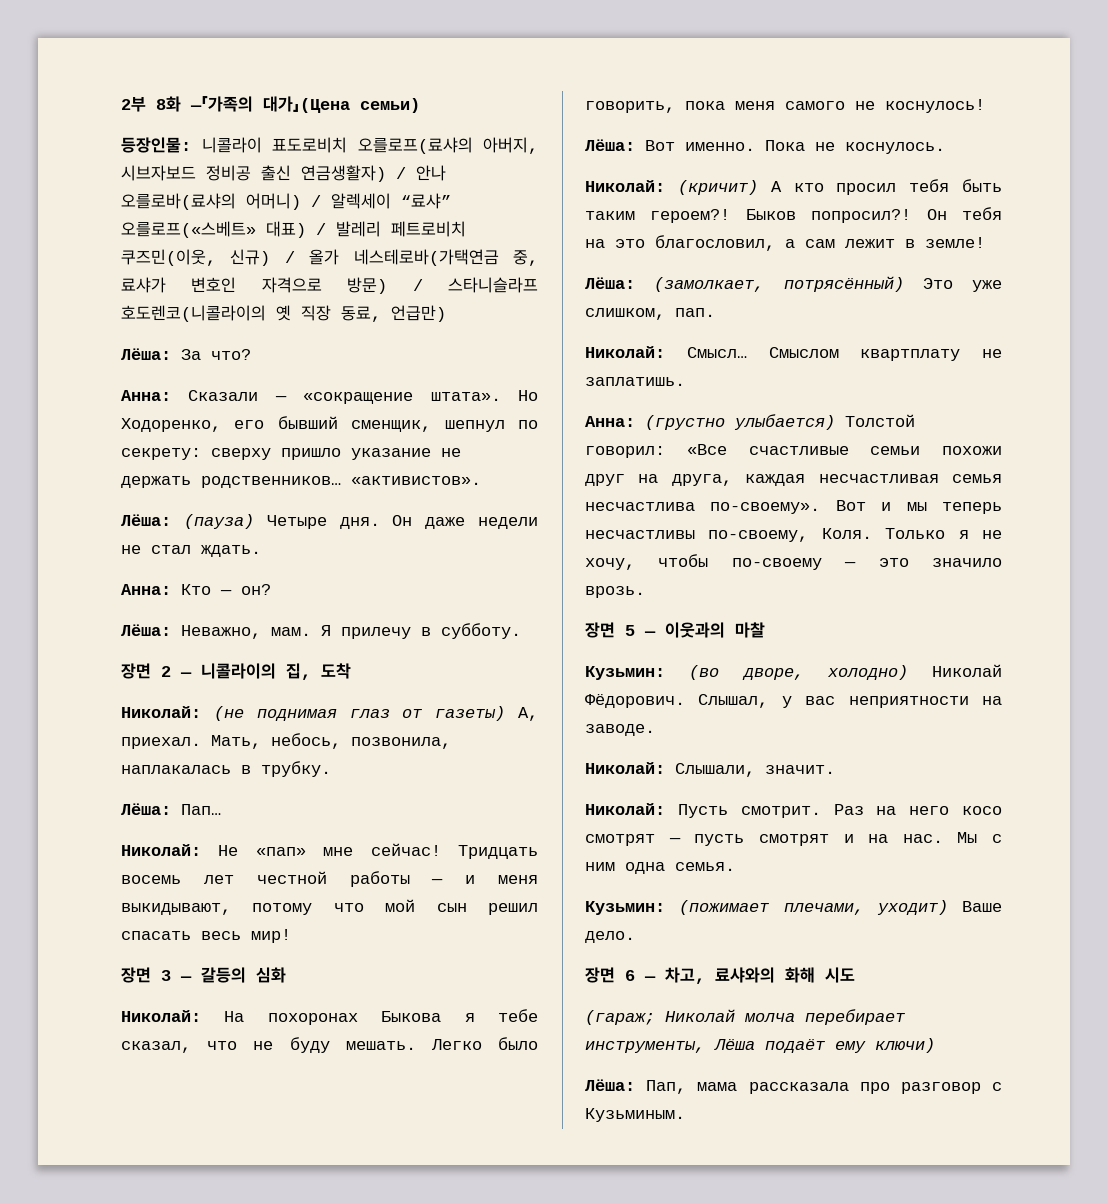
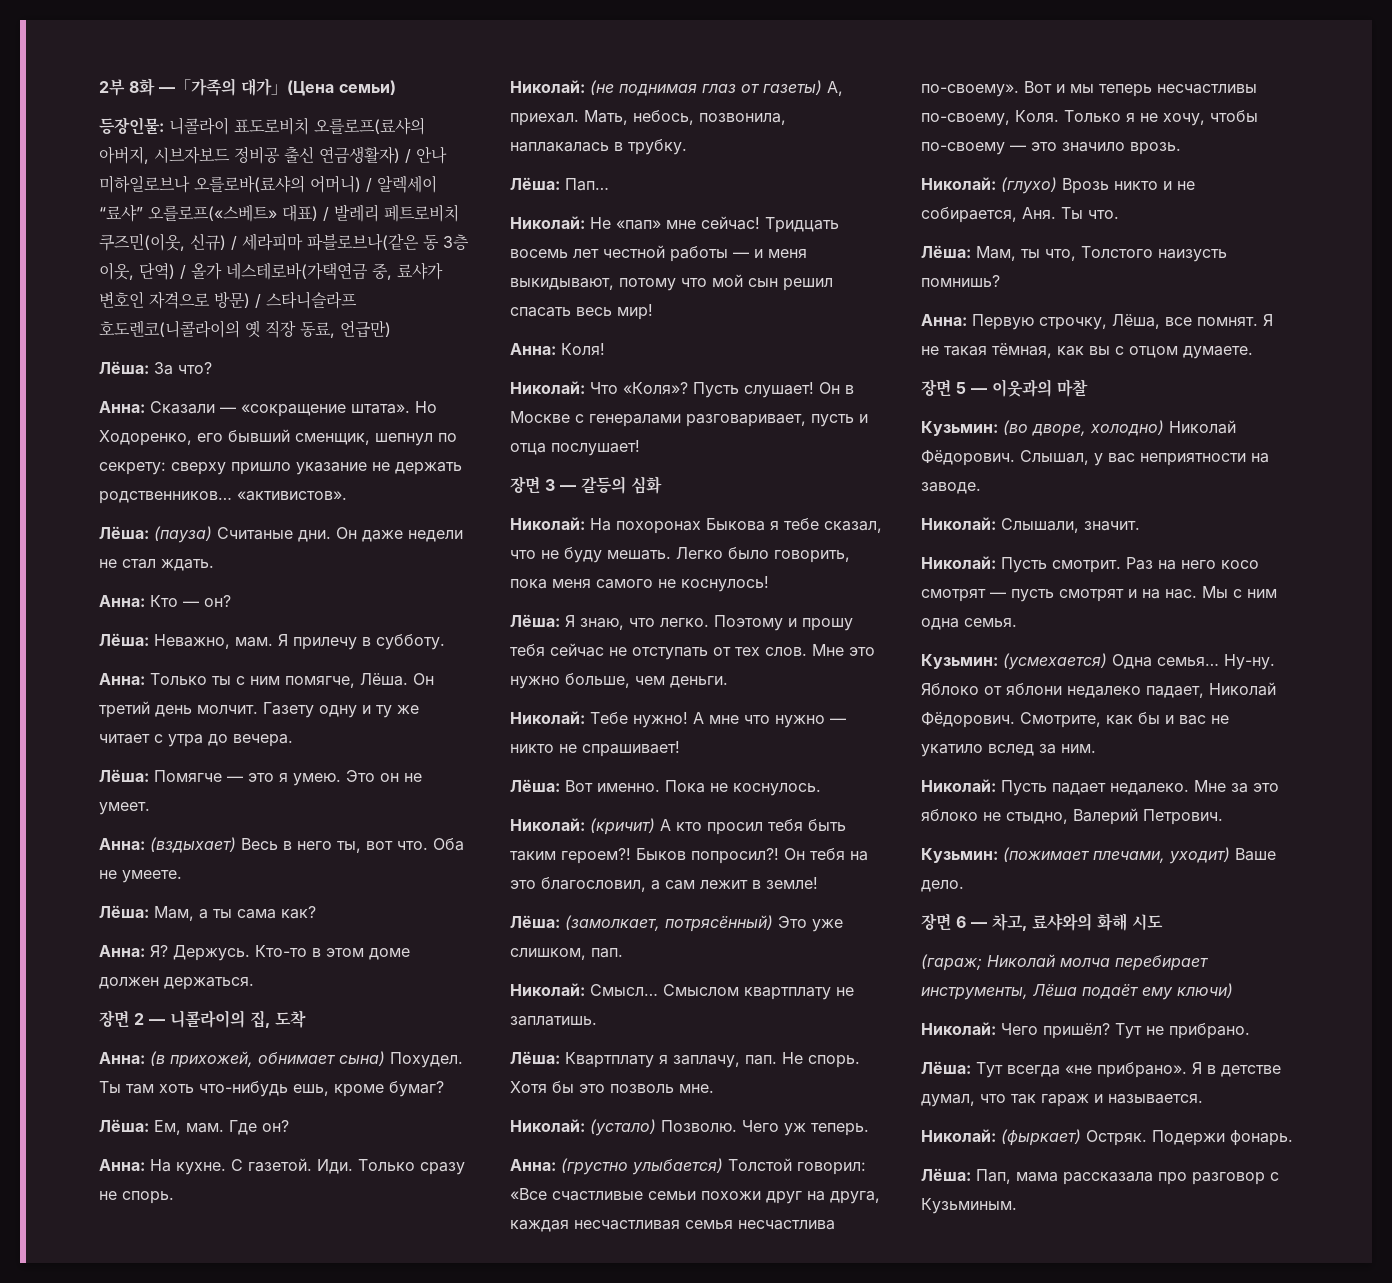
- 등장인물: 니콜라이 표도로비치 오를로프(료샤의 아버지, 시브자보드 정비공 출신 연금생활자) / 안나 오를로바(료샤의 어머니) / 알렉세이 “료샤” 오를로프(«스베트» 대표) / 발레리 페트로비치 쿠즈민(이웃, 신규) / 올가 네스테로바(가택연금 중, 료샤가 변호인 자격으로 방문) / 스타니슬라프 호도렌코(니콜라이의 옛 직장 동료, 언급만)
+ 등장인물: 니콜라이 표도로비치 오를로프(료샤의 아버지, 시브자보드 정비공 출신 연금생활자) / 안나 미하일로브나 오를로바(료샤의 어머니) / 알렉세이 “료샤” 오를로프(«스베트» 대표) / 발레리 페트로비치 쿠즈민(이웃, 신규) / 세라피마 파블로브나(같은 동 3층 이웃, 단역) / 올가 네스테로바(가택연금 중, 료샤가 변호인 자격으로 방문) / 스타니슬라프 호도렌코(니콜라이의 옛 직장 동료, 언급만)
- Лёша: (пауза) Четыре дня.
+ Лёша: (пауза) Считаные дни.
+ Анна: Только ты с ним помягче, Лёша. Он третий день молчит. Газету одну и ту же читает с утра до вечера.
+ Лёша: Помягче — это я умею. Это он не умеет.
+ Анна: (вздыхает) Весь в него ты, вот что. Оба не умеете.
+ Лёша: Мам, а ты сама как?
+ Анна: Я? Держусь. Кто-то в этом доме должен держаться.
+ Анна: (в прихожей, обнимает сына) Похудел. Ты там хоть что-нибудь ешь, кроме бумаг?
+ Лёша: Ем, мам. Где он?
+ Анна: На кухне. С газетой. Иди. Только сразу не спорь.
+ Анна: Коля!
+ Николай: Что «Коля»? Пусть слушает! Он в Москве с генералами разговаривает, пусть и отца послушает!
+ Лёша: Я знаю, что легко. Поэтому и прошу тебя сейчас не отступать от тех слов. Мне это нужно больше, чем деньги.
+ Николай: Тебе нужно! А мне что нужно — никто не спрашивает!
+ Лёша: Квартплату я заплачу, пап. Не спорь. Хотя бы это позволь мне.
+ Николай: (устало) Позволю. Чего уж теперь.
+ Николай: (глухо) Врозь никто и не собирается, Аня. Ты что.
+ Лёша: Мам, ты что, Толстого наизусть помнишь?
+ Анна: Первую строчку, Лёша, все помнят. Я не такая тёмная, как вы с отцом думаете.
+ Кузьмин: (усмехается) Одна семья… Ну-ну. Яблоко от яблони недалеко падает, Николай Фёдорович. Смотрите, как бы и вас не укатило вслед за ним.
+ Николай: Пусть падает недалеко. Мне за это яблоко не стыдно, Валерий Петрович.
+ Николай: Чего пришёл? Тут не прибрано.
+ Лёша: Тут всегда «не прибрано». Я в детстве думал, что так гараж и называется.
+ Николай: (фыркает) Остряк. Подержи фонарь.

